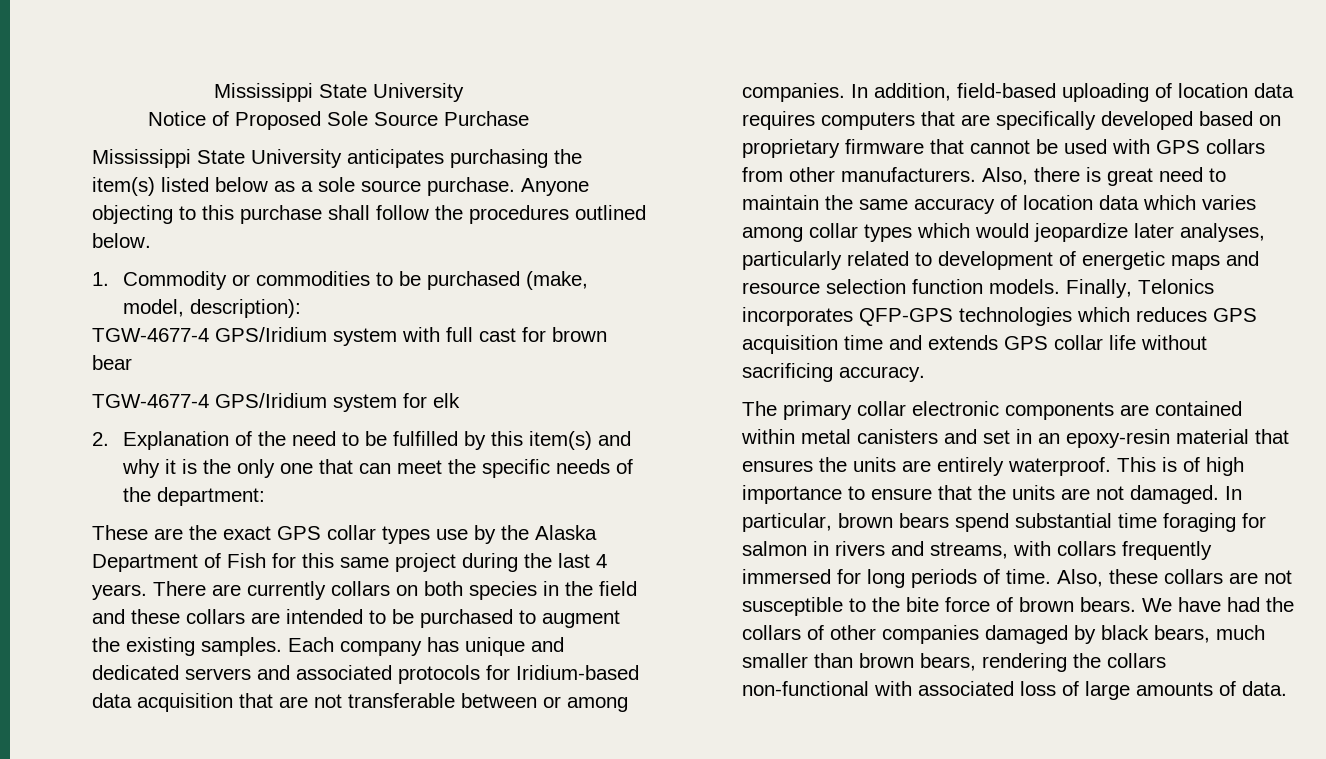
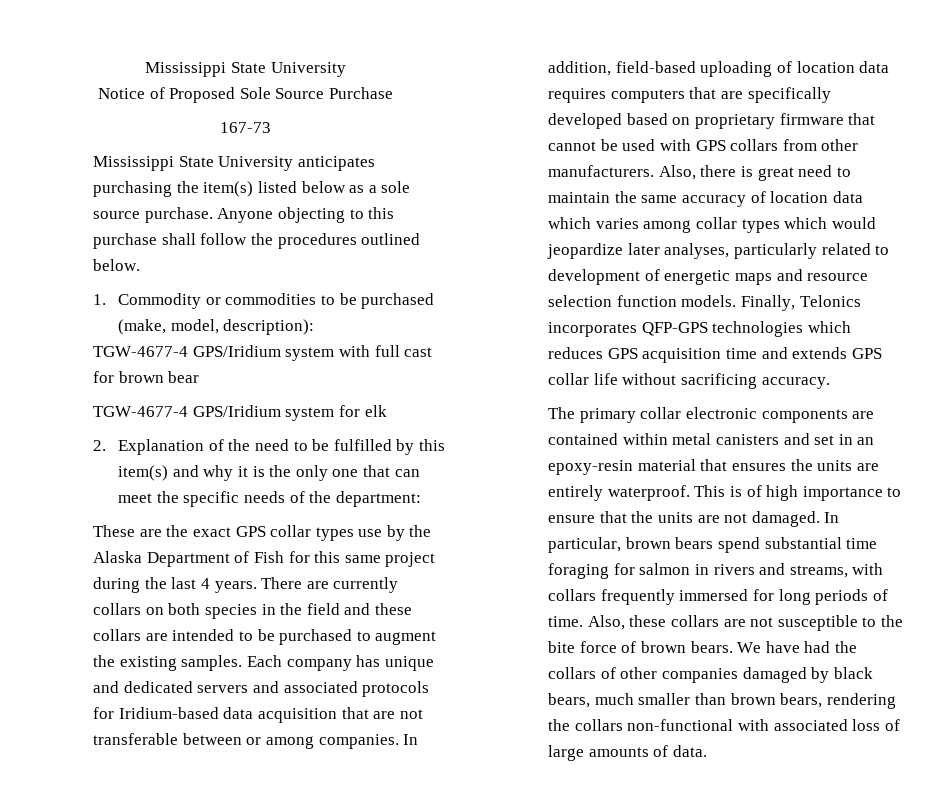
+ 167-73

